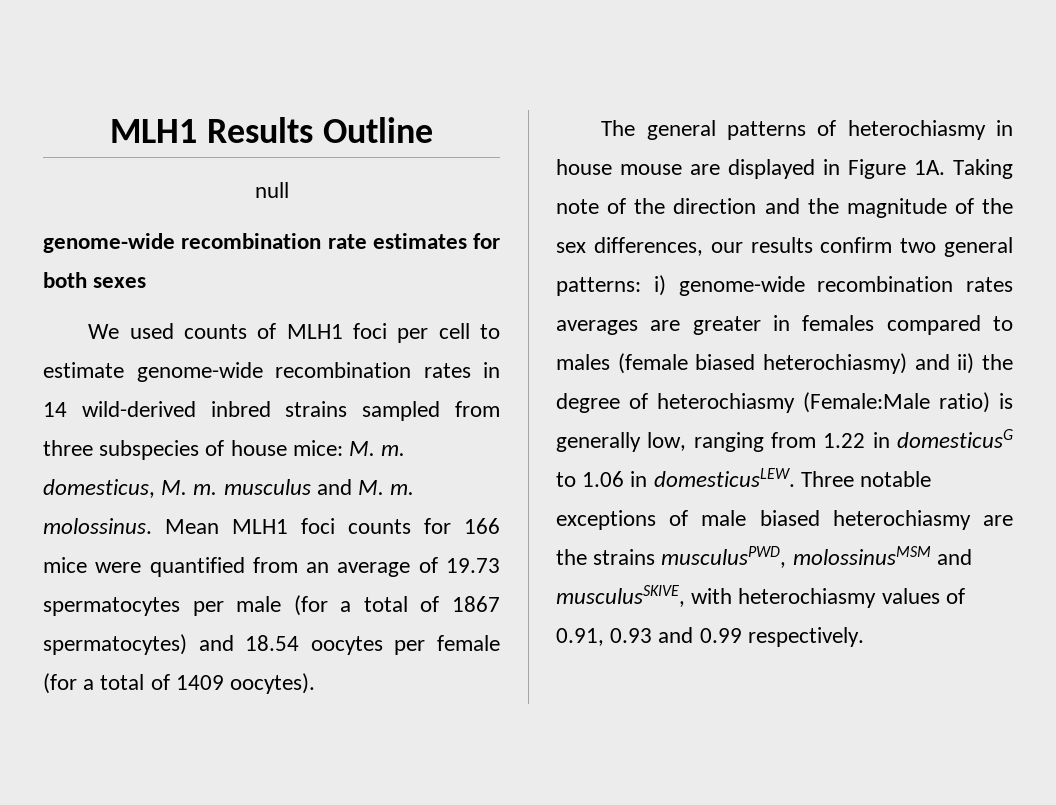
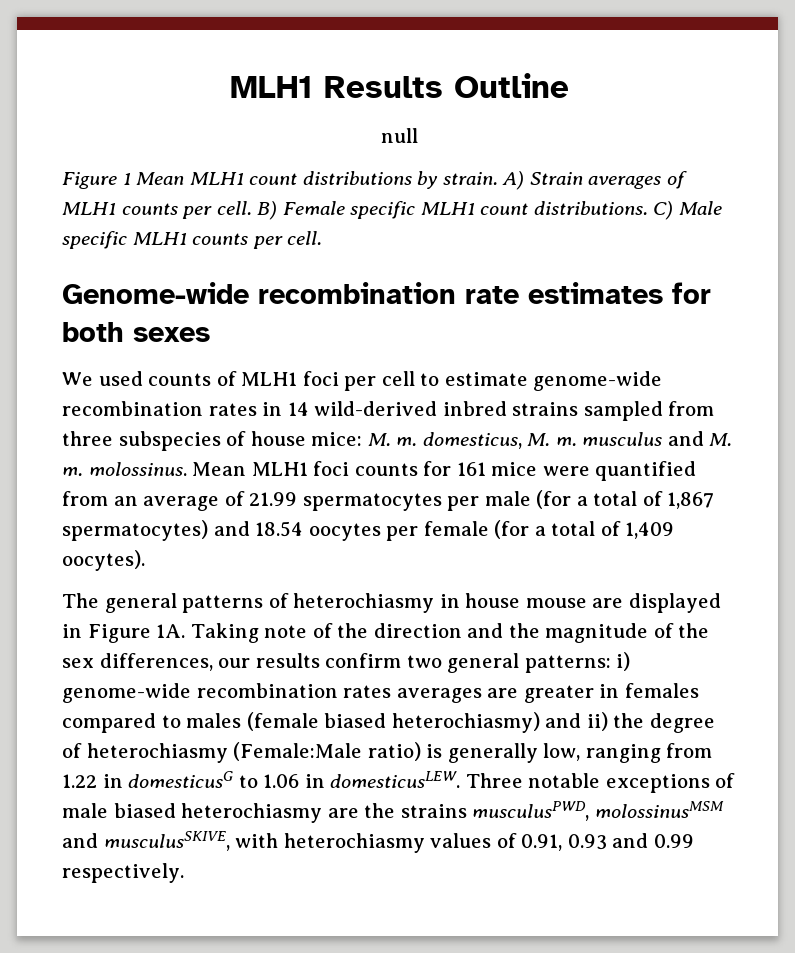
- genome-wide recombination rate estimates for both sexes
+ Figure 1 Mean MLH1 count distributions by strain. A) Strain averages of MLH1 counts per cell. B) Female specific MLH1 count distributions. C) Male specific MLH1 counts per cell.
+ Genome-wide recombination rate estimates for both sexes
- Mean MLH1 foci counts for 166 mice were quantified from an average of 19.73 spermatocytes per male (for a total of 1867 spermatocytes) and 18.54 oocytes per female (for a total of 1409 oocytes).
+ Mean MLH1 foci counts for 161 mice were quantified from an average of 21.99 spermatocytes per male (for a total of 1,867 spermatocytes) and 18.54 oocytes per female (for a total of 1,409 oocytes).

